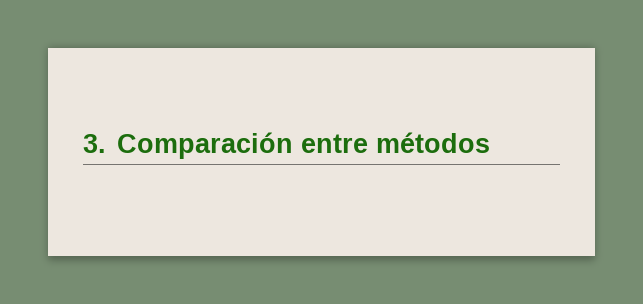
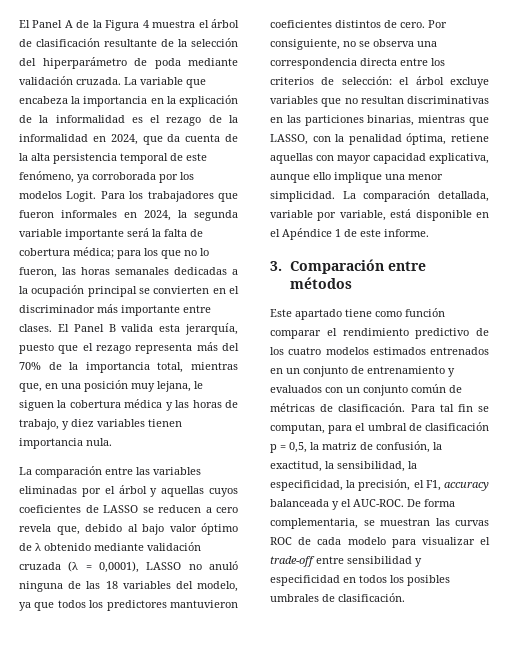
+ El Panel A de la Figura 4 muestra el árbol de clasificación resultante de la selección del hiperparámetro de poda mediante validación cruzada. La variable que encabeza la importancia en la explicación de la informalidad es el rezago de la informalidad en 2024, que da cuenta de la alta persistencia temporal de este fenómeno, ya corroborada por los modelos Logit. Para los trabajadores que fueron informales en 2024, la segunda variable importante será la falta de cobertura médica; para los que no lo fueron, las horas semanales dedicadas a la ocupación principal se convierten en el discriminador más importante entre clases. El Panel B valida esta jerarquía, puesto que el rezago representa más del 70% de la importancia total, mientras que, en una posición muy lejana, le siguen la cobertura médica y las horas de trabajo, y diez variables tienen importancia nula.
+ La comparación entre las variables eliminadas por el árbol y aquellas cuyos coeficientes de LASSO se reducen a cero revela que, debido al bajo valor óptimo de λ obtenido mediante validación cruzada (λ = 0,0001), LASSO no anuló ninguna de las 18 variables del modelo, ya que todos los predictores mantuvieron coeficientes distintos de cero. Por consiguiente, no se observa una correspondencia directa entre los criterios de selección: el árbol excluye variables que no resultan discriminativas en las particiones binarias, mientras que LASSO, con la penalidad óptima, retiene aquellas con mayor capacidad explicativa, aunque ello implique una menor simplicidad. La comparación detallada, variable por variable, está disponible en el Apéndice 1 de este informe.
  3. Comparación entre métodos
+ Este apartado tiene como función comparar el rendimiento predictivo de los cuatro modelos estimados entrenados en un conjunto de entrenamiento y evaluados con un conjunto común de métricas de clasificación. Para tal fin se computan, para el umbral de clasificación p = 0,5, la matriz de confusión, la exactitud, la sensibilidad, la especificidad, la precisión, el F1, accuracy balanceada y el AUC-ROC. De forma complementaria, se muestran las curvas ROC de cada modelo para visualizar el trade-off entre sensibilidad y especificidad en todos los posibles umbrales de clasificación.

